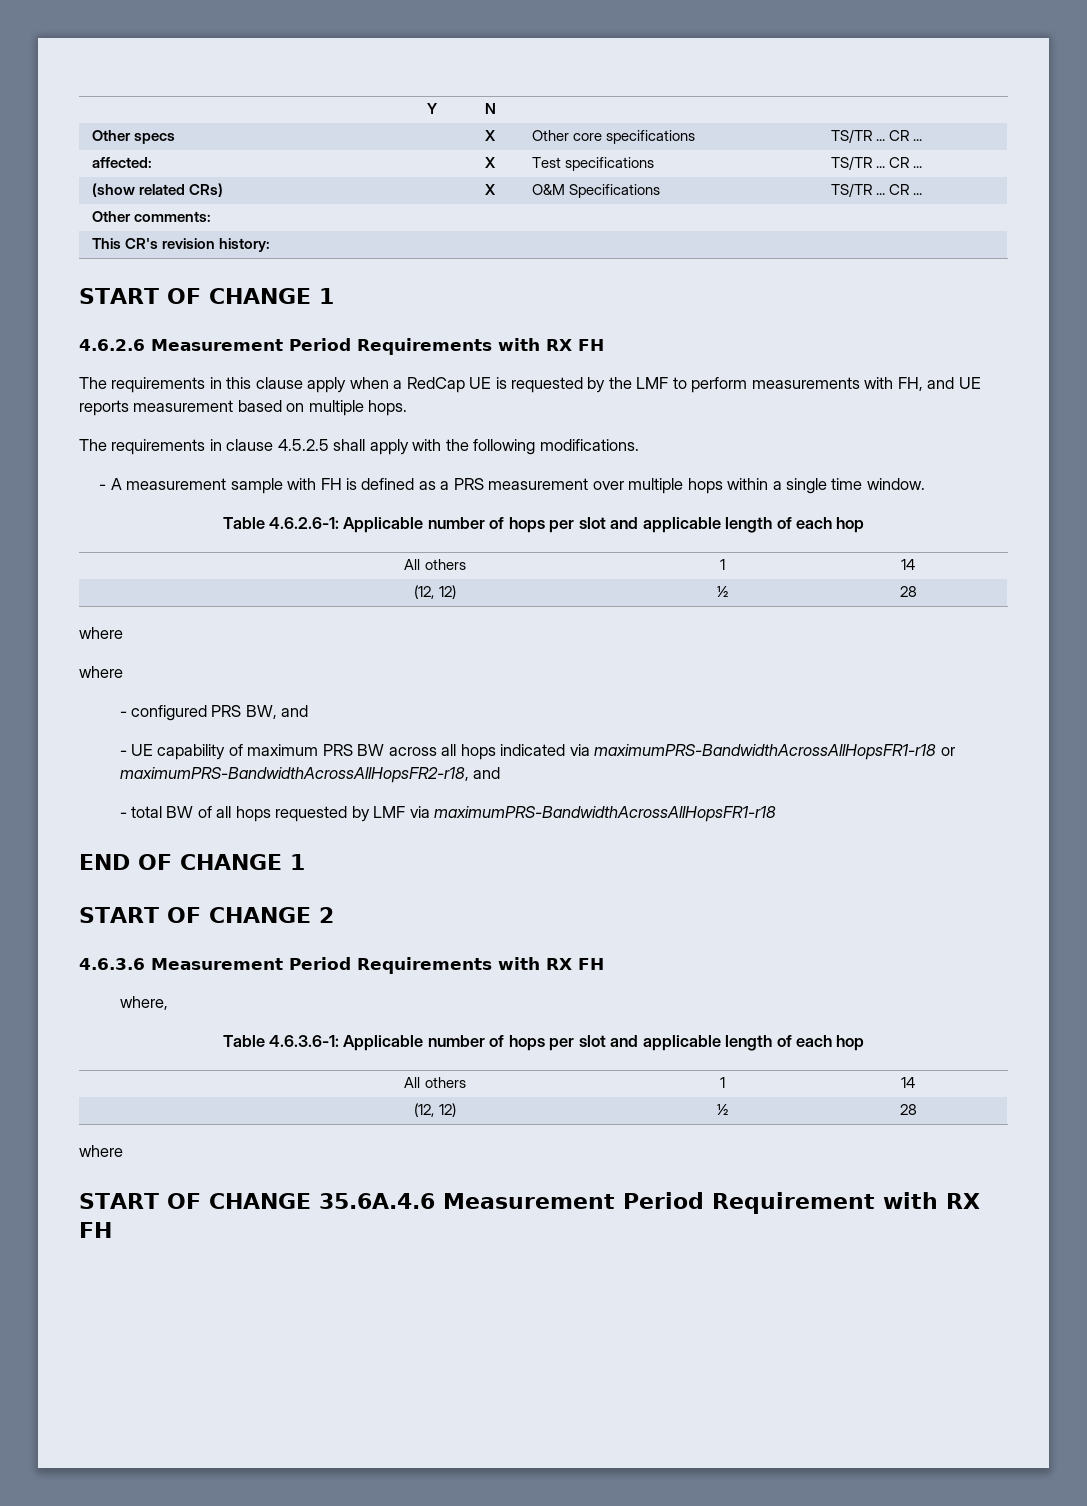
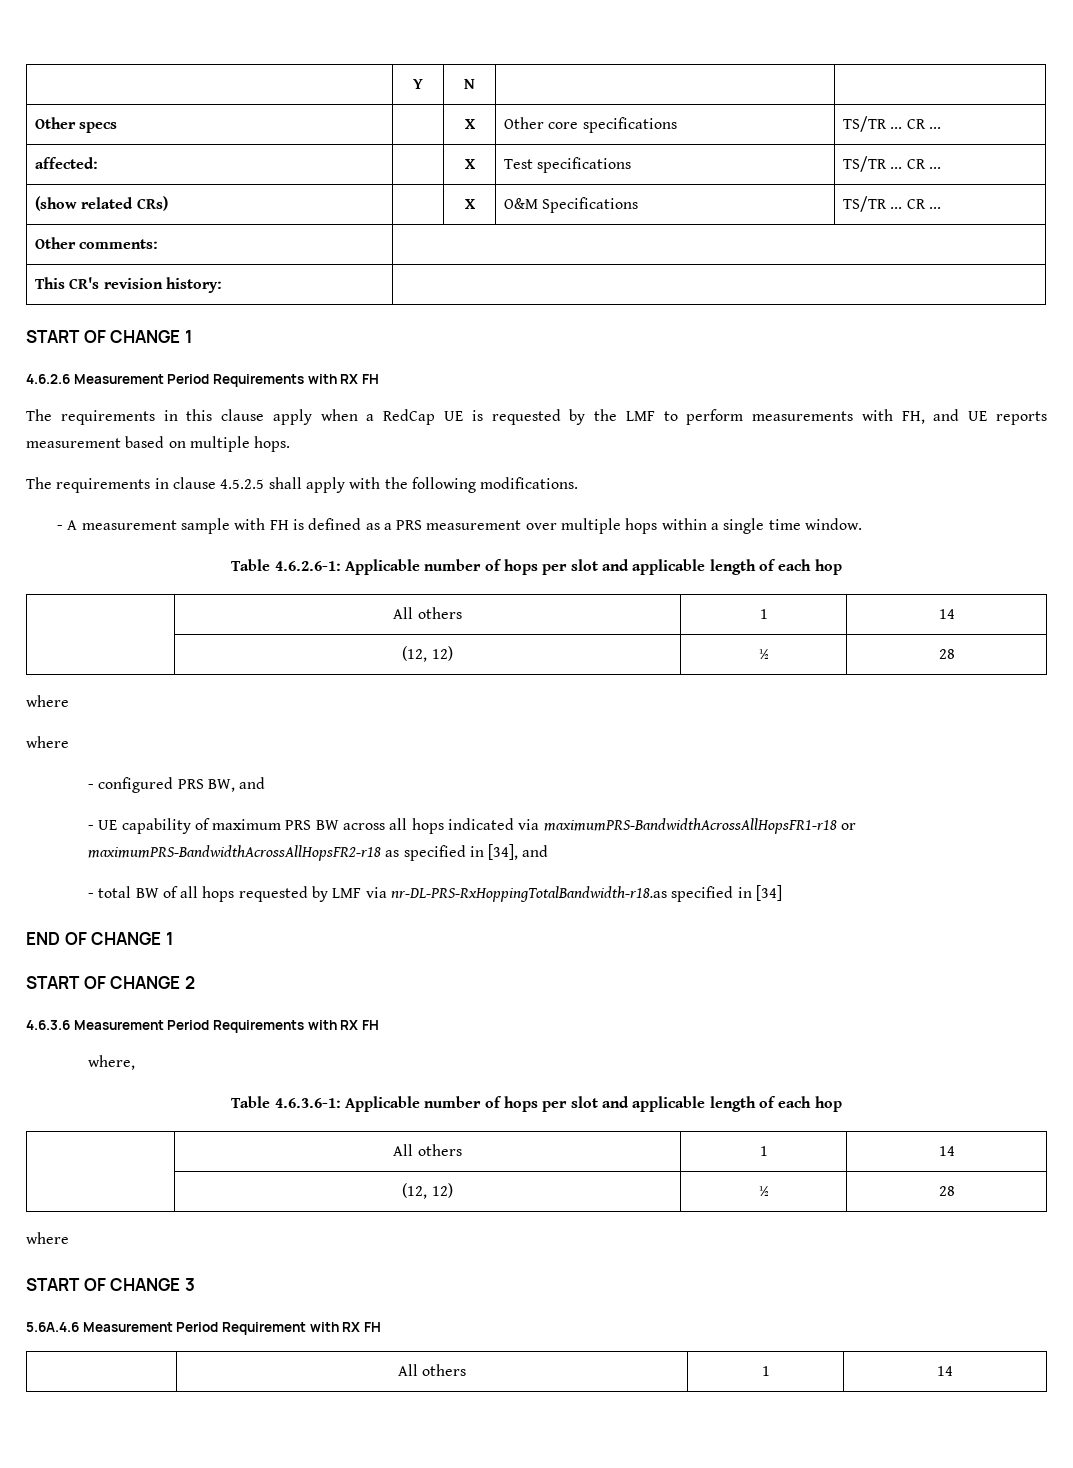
- - UE capability of maximum PRS BW across all hops indicated via maximumPRS-BandwidthAcrossAllHopsFR1-r18 or maximumPRS-BandwidthAcrossAllHopsFR2-r18, and
+ - UE capability of maximum PRS BW across all hops indicated via maximumPRS-BandwidthAcrossAllHopsFR1-r18 or maximumPRS-BandwidthAcrossAllHopsFR2-r18 as specified in [34], and
- - total BW of all hops requested by LMF via maximumPRS-BandwidthAcrossAllHopsFR1-r18
+ - total BW of all hops requested by LMF via nr-DL-PRS-RxHoppingTotalBandwidth-r18.as specified in [34]
- START OF CHANGE 35.6A.4.6 Measurement Period Requirement with RX FH
+ START OF CHANGE 3
+ 5.6A.4.6 Measurement Period Requirement with RX FH
+ | All others | 1 | 14

